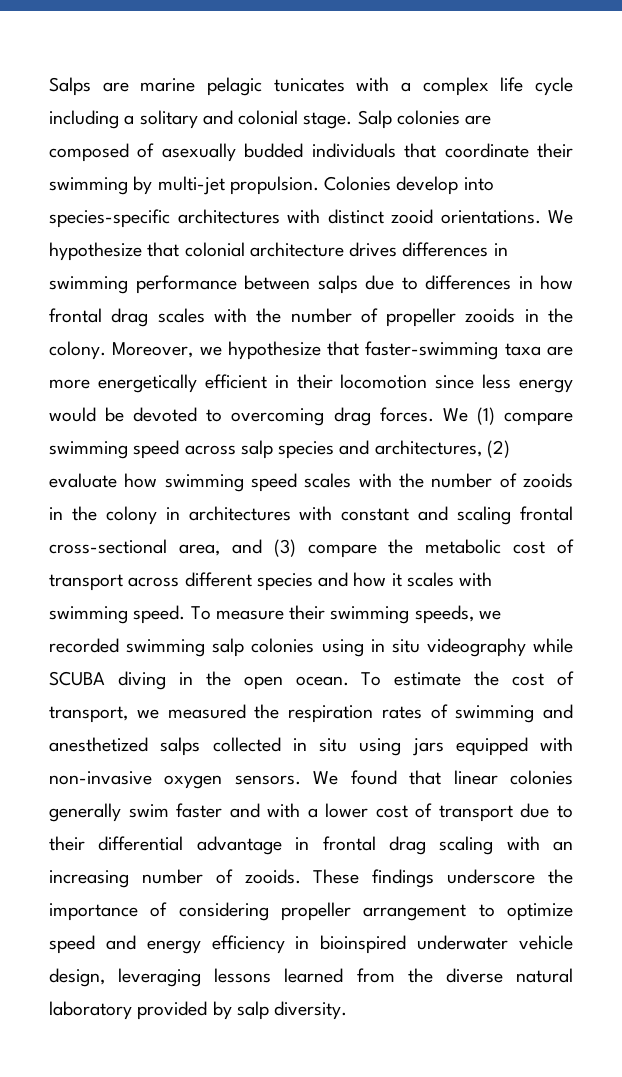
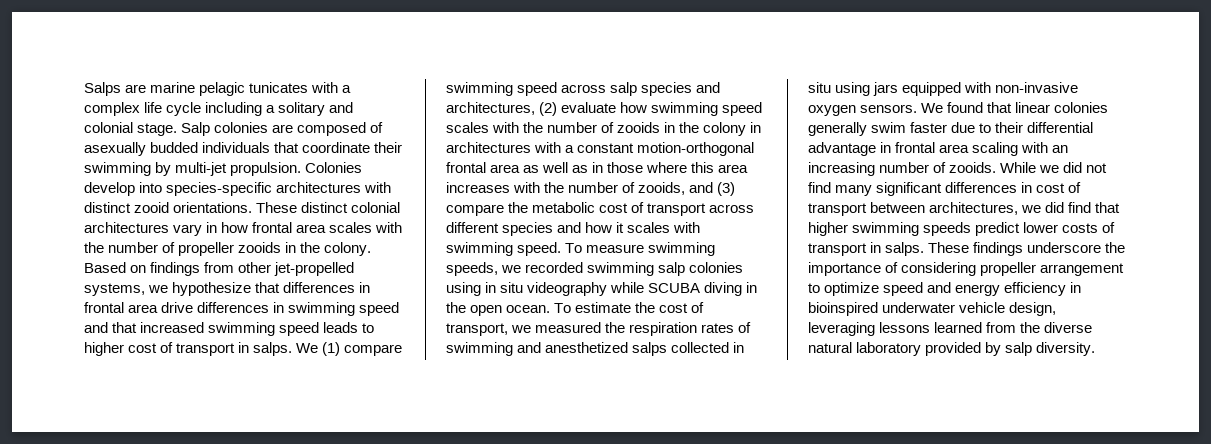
- We hypothesize that colonial architecture drives differences in swimming performance between salps due to differences in how frontal drag scales with the number of propeller zooids in the colony.
+ These distinct colonial architectures vary in how frontal area scales with the number of propeller zooids in the colony.
- Moreover, we hypothesize that faster-swimming taxa are more energetically efficient in their locomotion since less energy would be devoted to overcoming drag forces.
+ Based on findings from other jet-propelled systems, we hypothesize that differences in frontal area drive differences in swimming speed and that increased swimming speed leads to higher cost of transport in salps.
- We (1) compare swimming speed across salp species and architectures, (2) evaluate how swimming speed scales with the number of zooids in the colony in architectures with constant and scaling frontal cross-sectional area, and (3) compare the metabolic cost of transport across different species and how it scales with swimming speed.
+ We (1) compare swimming speed across salp species and architectures, (2) evaluate how swimming speed scales with the number of zooids in the colony in architectures with a constant motion-orthogonal frontal area as well as in those where this area increases with the number of zooids, and (3) compare the metabolic cost of transport across different species and how it scales with swimming speed.
- To measure their swimming speeds, we recorded swimming salp colonies using in situ videography while SCUBA diving in the open ocean.
+ To measure swimming speeds, we recorded swimming salp colonies using in situ videography while SCUBA diving in the open ocean.
- We found that linear colonies generally swim faster and with a lower cost of transport due to their differential advantage in frontal drag scaling with an increasing number of zooids.
+ We found that linear colonies generally swim faster due to their differential advantage in frontal area scaling with an increasing number of zooids.
+ While we did not find many significant differences in cost of transport between architectures, we did find that higher swimming speeds predict lower costs of transport in salps.

